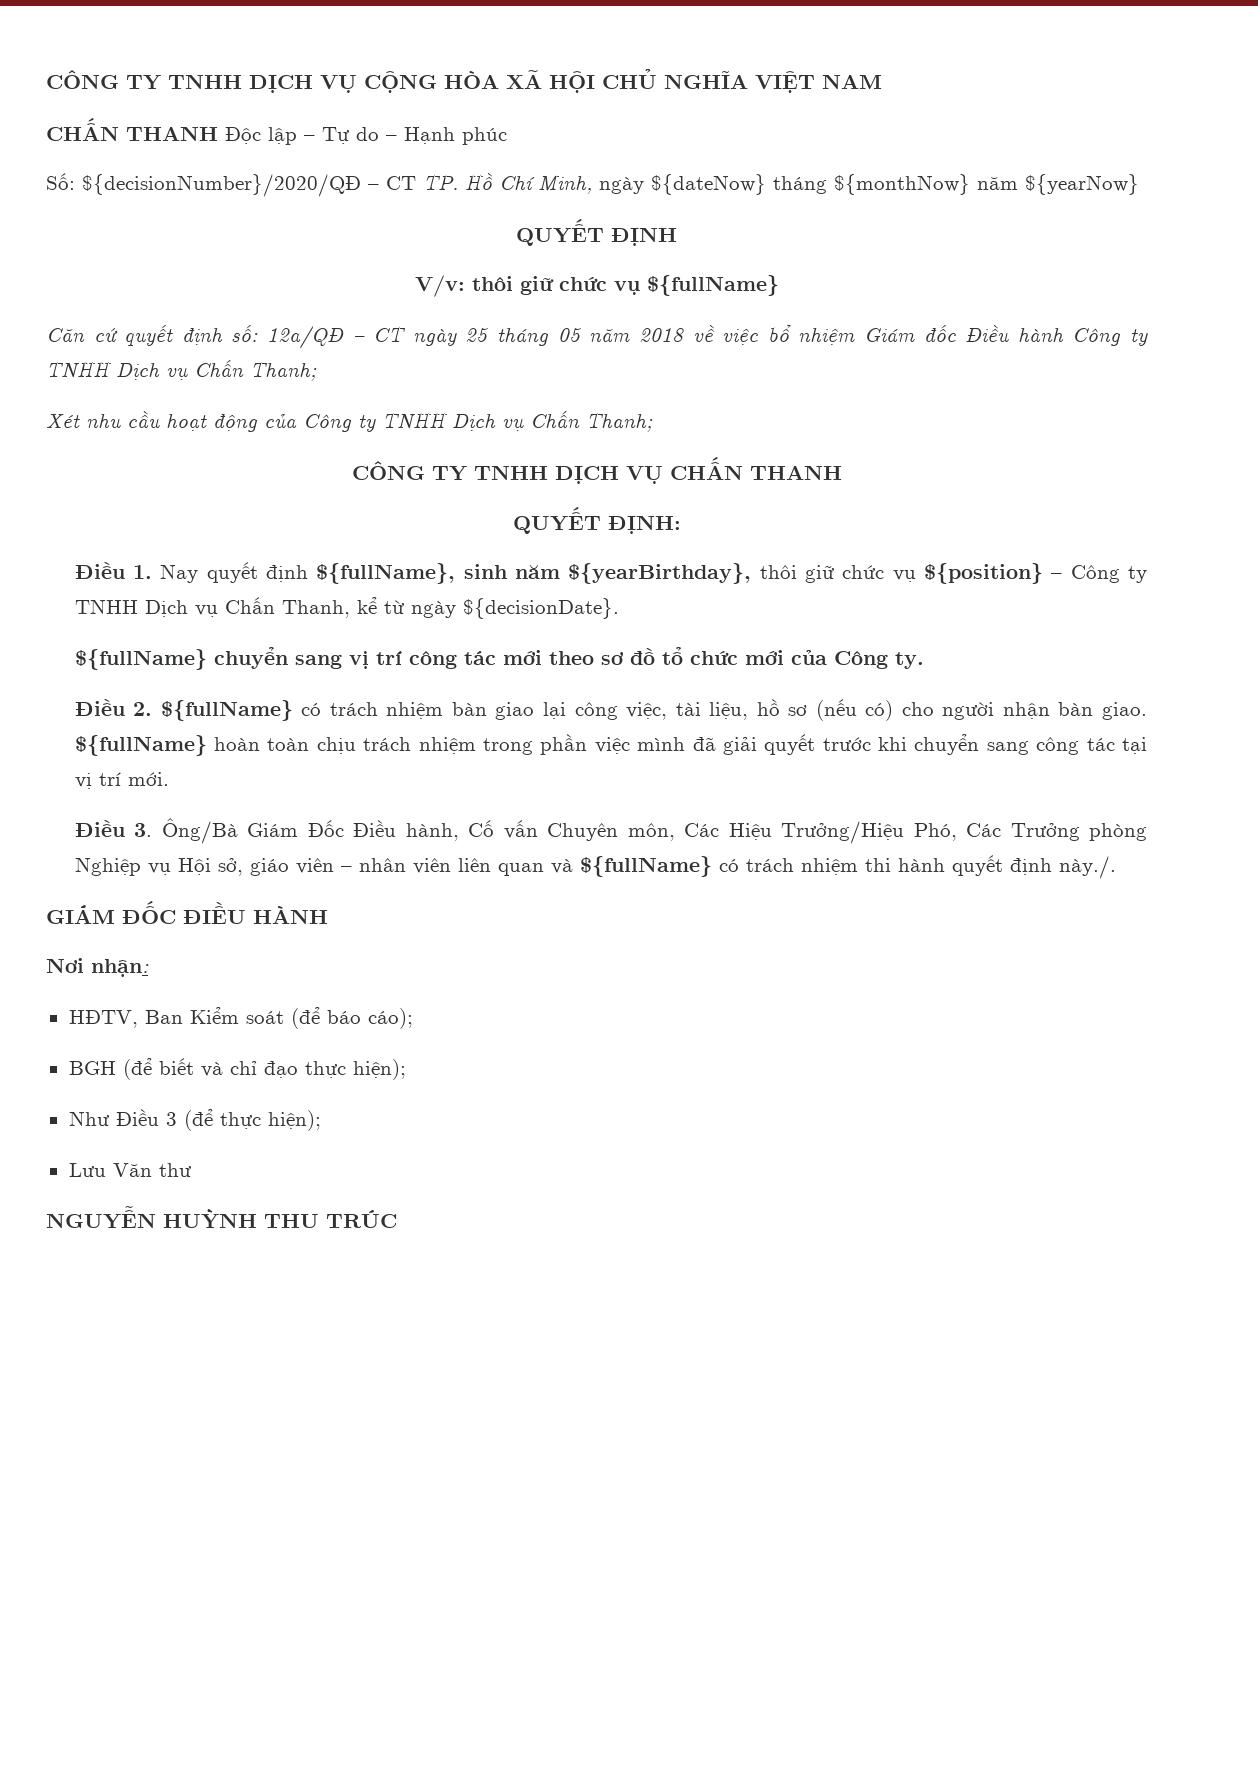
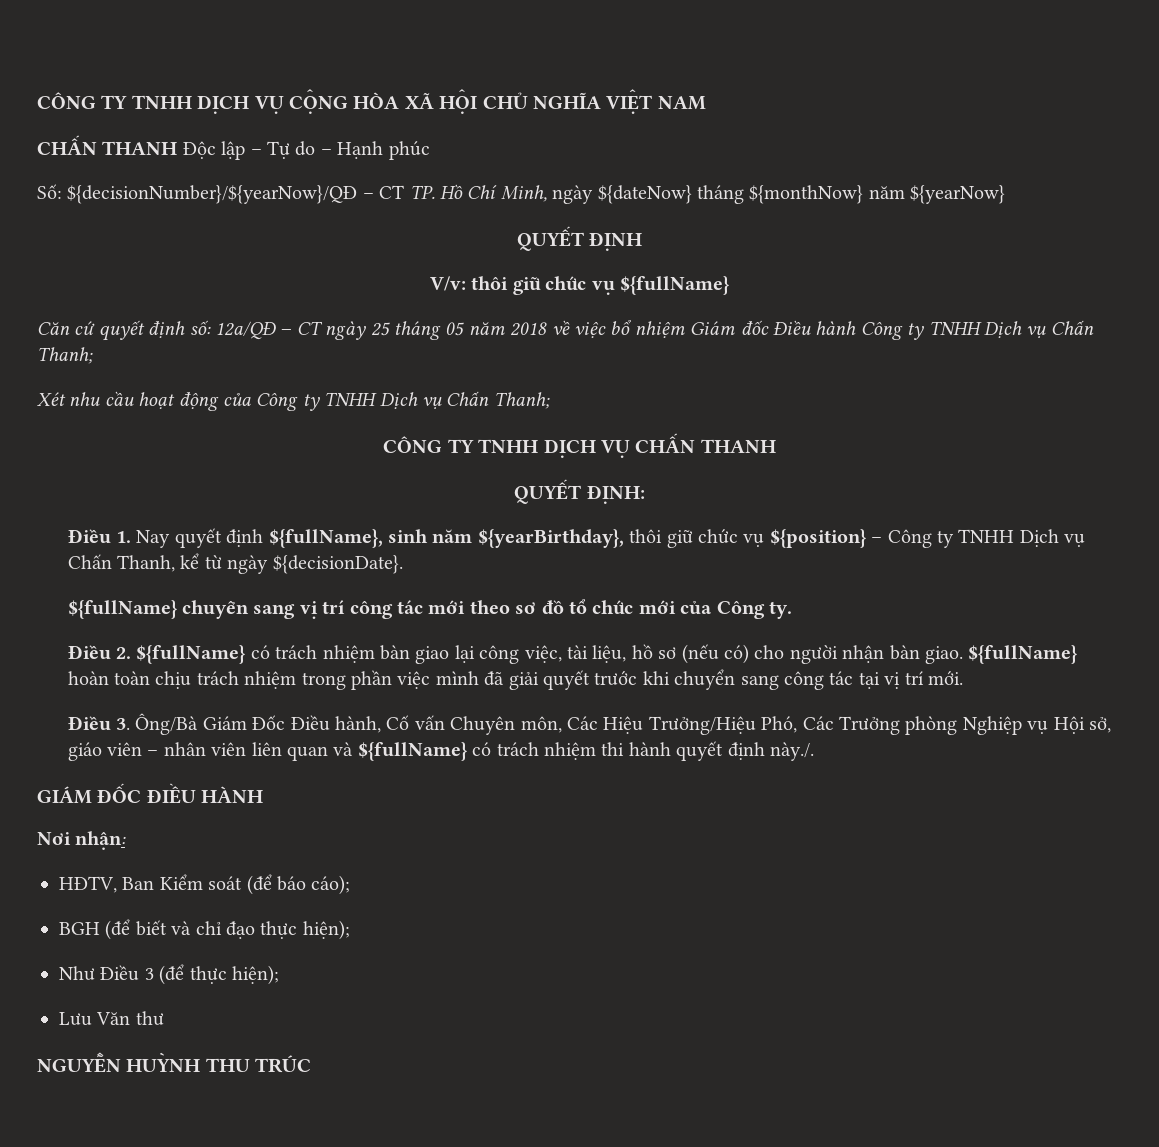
- Số: ${decisionNumber}/2020/QĐ – CT TP. Hồ Chí Minh, ngày ${dateNow} tháng ${monthNow} năm ${yearNow}
+ Số: ${decisionNumber}/${yearNow}/QĐ – CT TP. Hồ Chí Minh, ngày ${dateNow} tháng ${monthNow} năm ${yearNow}

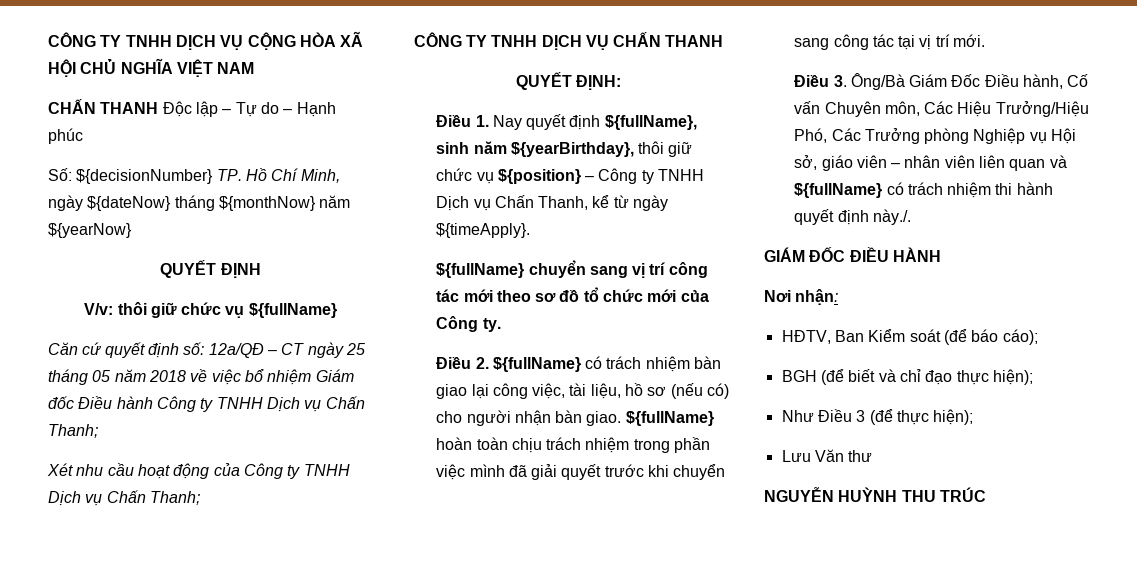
- Số: ${decisionNumber}/${yearNow}/QĐ – CT TP. Hồ Chí Minh, ngày ${dateNow} tháng ${monthNow} năm ${yearNow}
+ Số: ${decisionNumber} TP. Hồ Chí Minh, ngày ${dateNow} tháng ${monthNow} năm ${yearNow}
- Điều 1. Nay quyết định ${fullName}, sinh năm ${yearBirthday}, thôi giữ chức vụ ${position} – Công ty TNHH Dịch vụ Chấn Thanh, kể từ ngày ${decisionDate}.
+ Điều 1. Nay quyết định ${fullName}, sinh năm ${yearBirthday}, thôi giữ chức vụ ${position} – Công ty TNHH Dịch vụ Chấn Thanh, kể từ ngày ${timeApply}.

